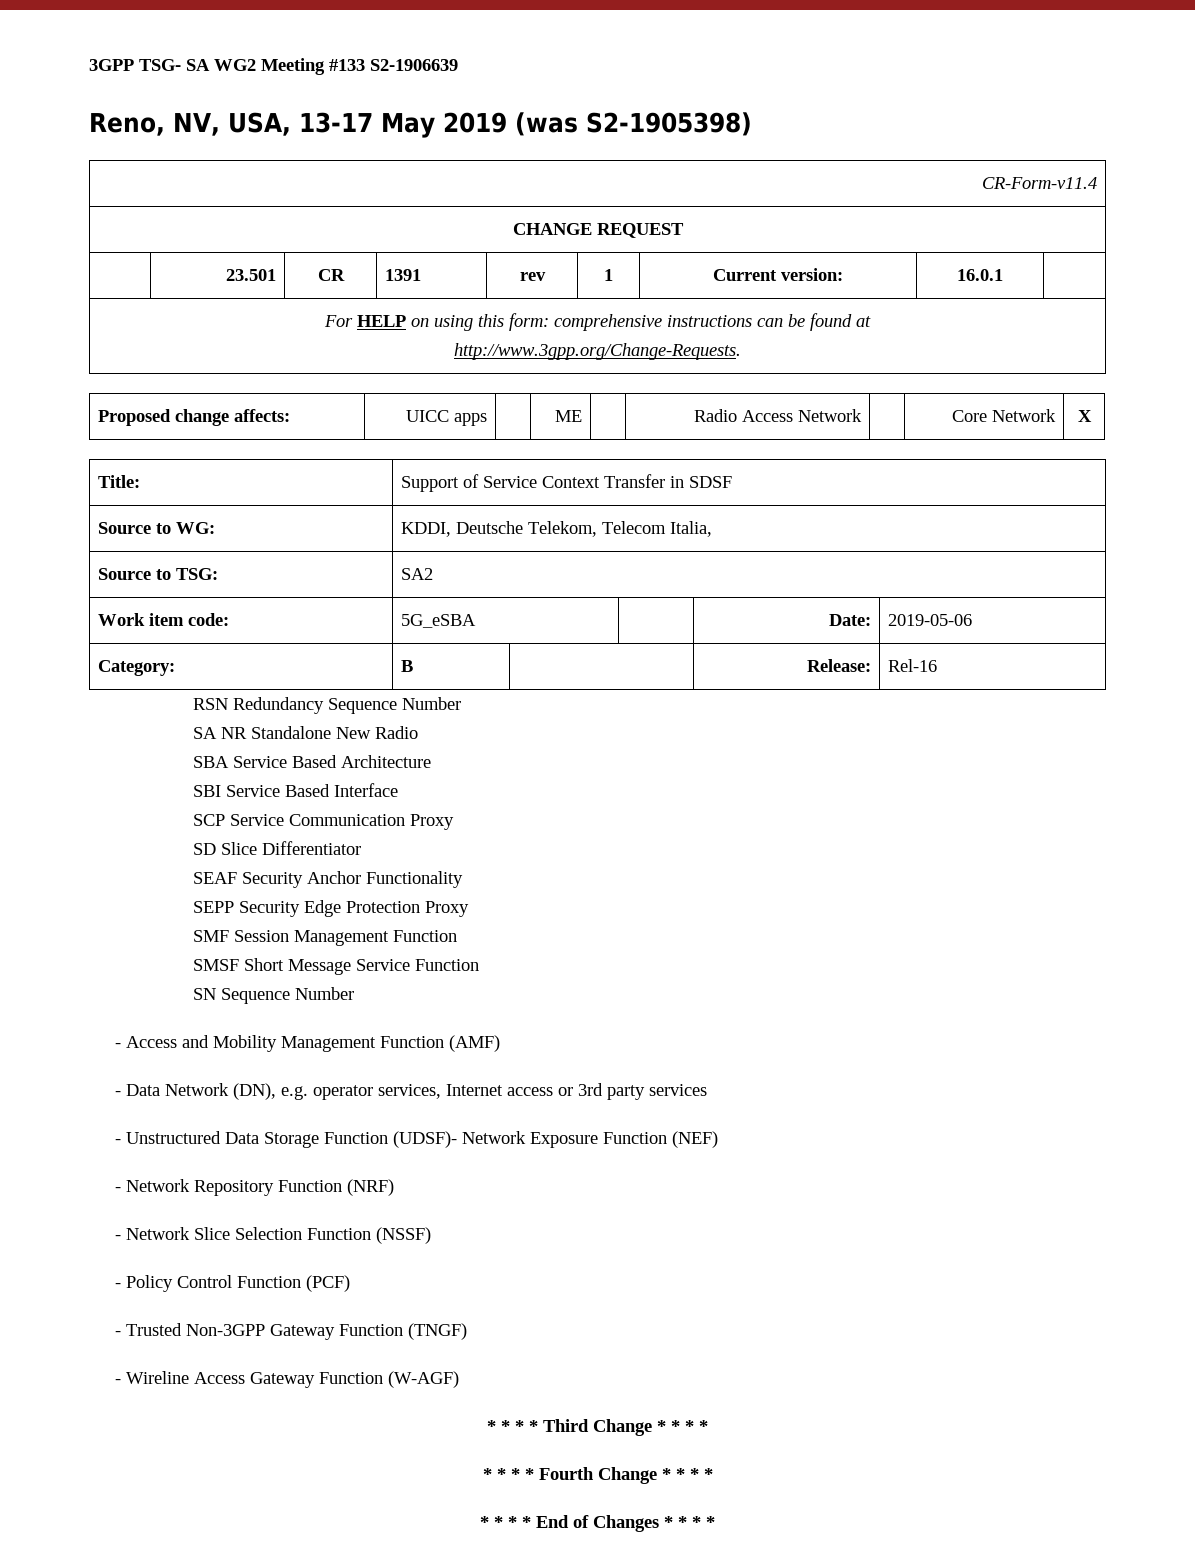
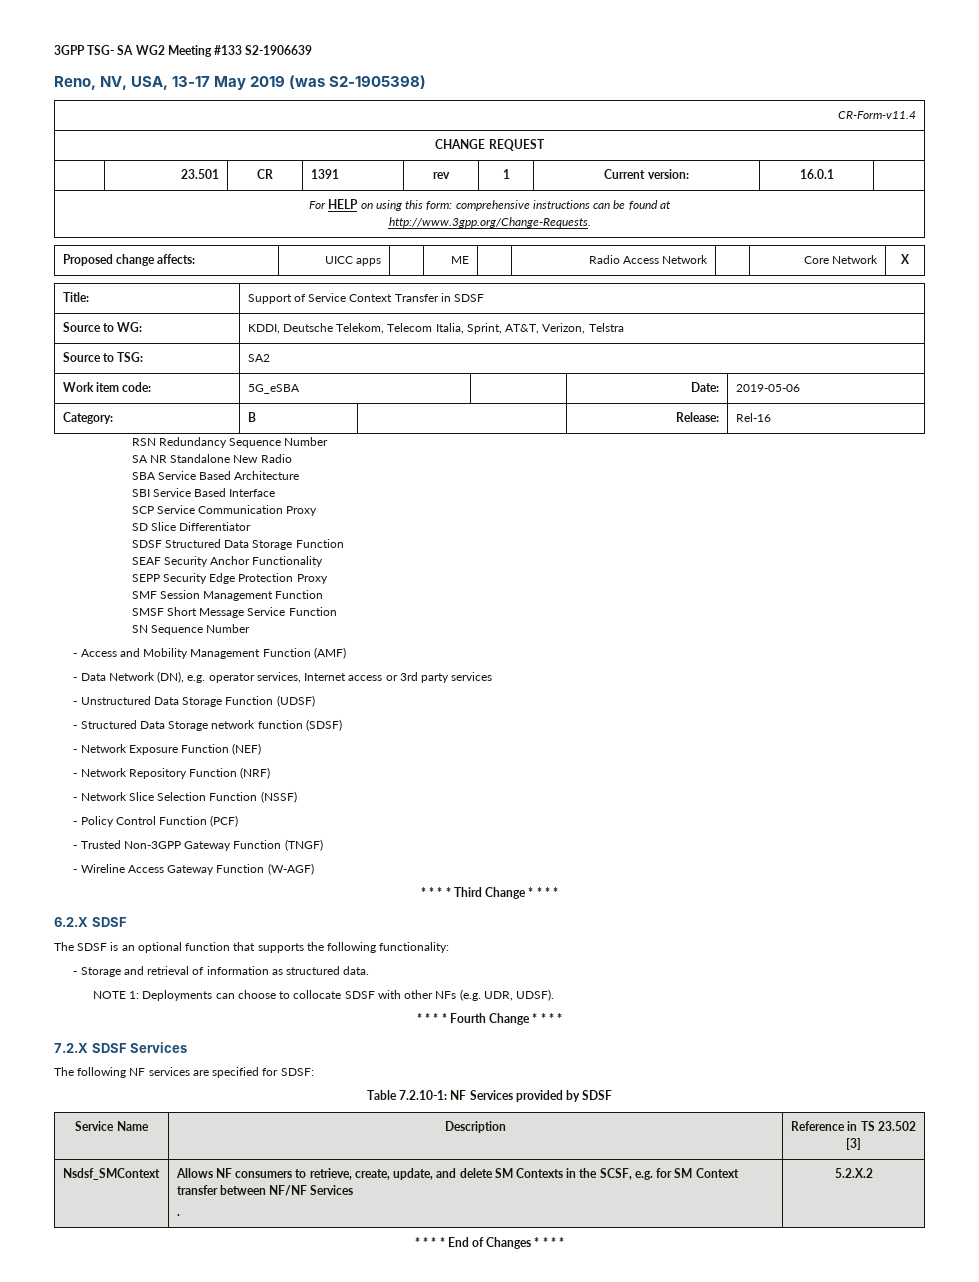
- Source to WG: | KDDI, Deutsche Telekom, Telecom Italia,
+ Source to WG: | KDDI, Deutsche Telekom, Telecom Italia, Sprint, AT&T, Verizon, Telstra
+ SDSF Structured Data Storage Function
- - Unstructured Data Storage Function (UDSF)- Network Exposure Function (NEF)
+ - Unstructured Data Storage Function (UDSF)
+ - Structured Data Storage network function (SDSF)
+ - Network Exposure Function (NEF)
+ 6.2.X SDSF
+ The SDSF is an optional function that supports the following functionality:
+ - Storage and retrieval of information as structured data.
+ NOTE 1: Deployments can choose to collocate SDSF with other NFs (e.g. UDR, UDSF).
+ 7.2.X SDSF Services
+ The following NF services are specified for SDSF:
+ Table 7.2.10-1: NF Services provided by SDSF
+ Service Name | Description | Reference in TS 23.502 [3]
+ Nsdsf_SMContext | Allows NF consumers to retrieve, create, update, and delete SM Contexts in the SCSF, e.g. for SM Context transfer between NF/NF Services
+ . | 5.2.X.2

